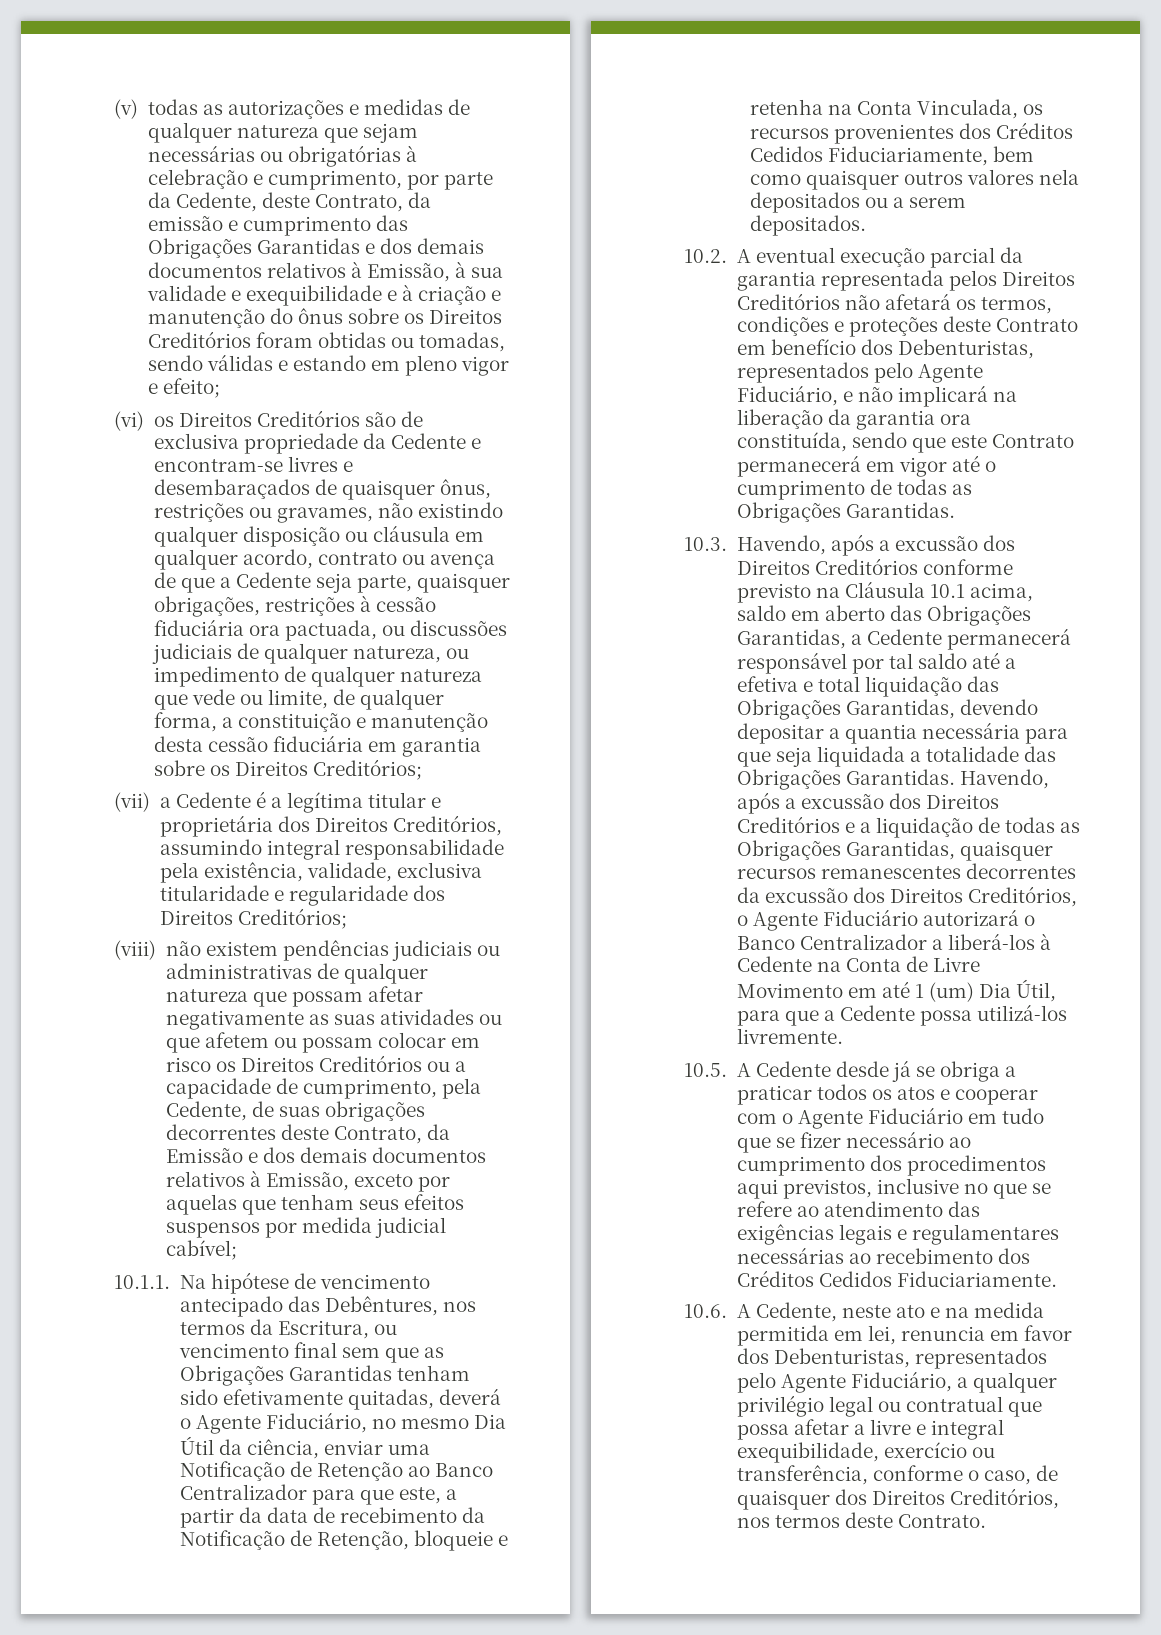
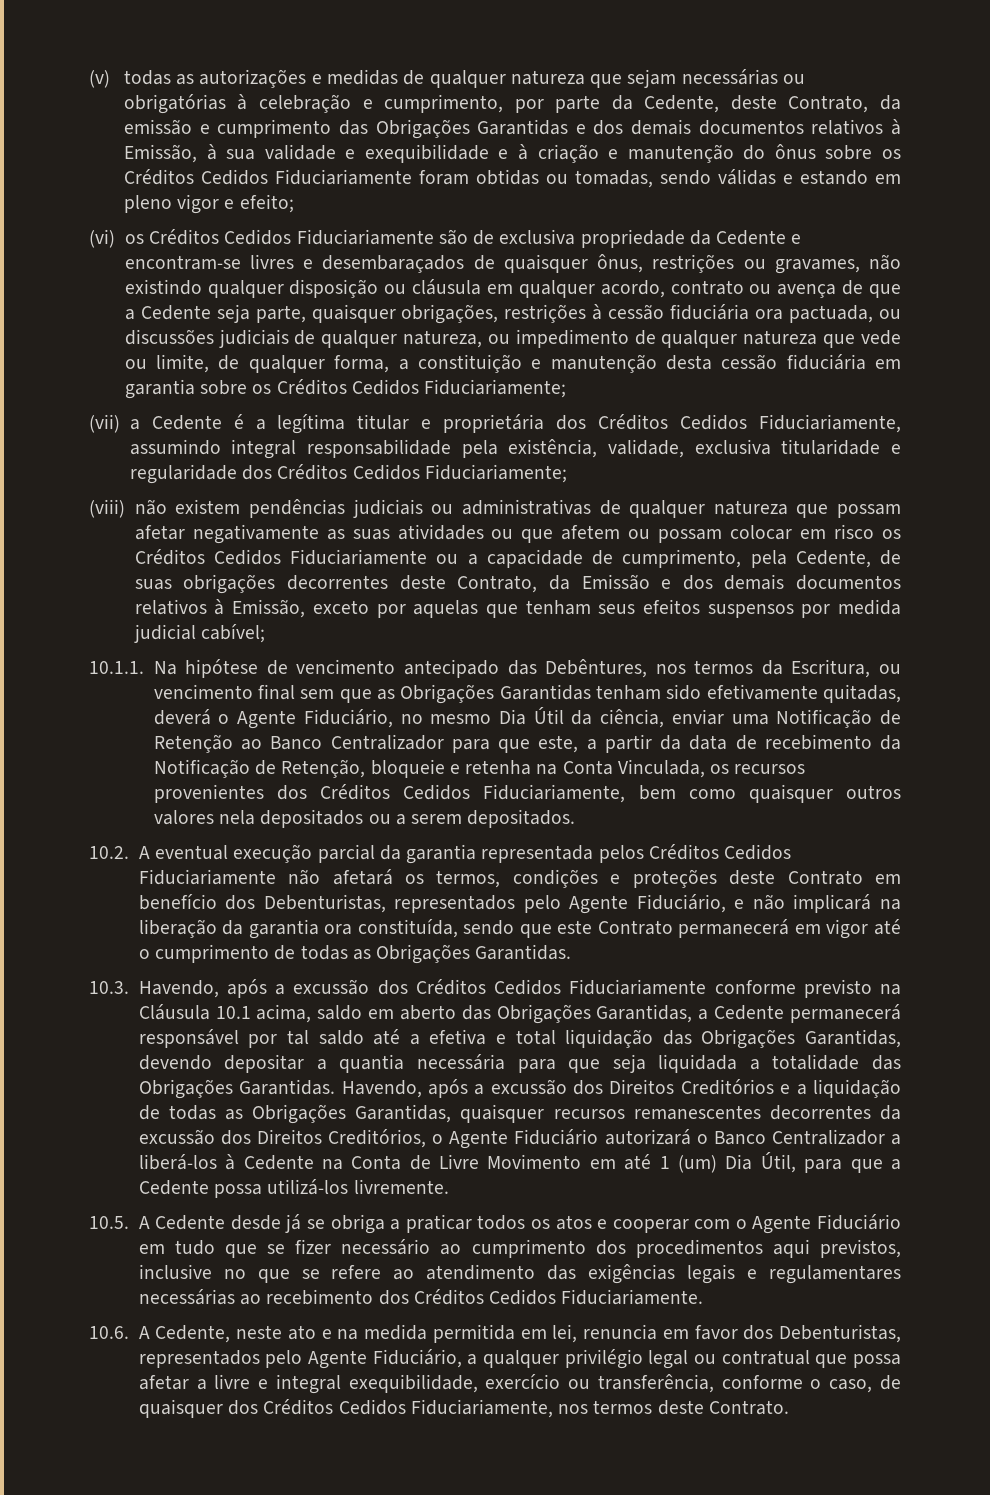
- (v) todas as autorizações e medidas de qualquer natureza que sejam necessárias ou obrigatórias à celebração e cumprimento, por parte da Cedente, deste Contrato, da emissão e cumprimento das Obrigações Garantidas e dos demais documentos relativos à Emissão, à sua validade e exequibilidade e à criação e manutenção do ônus sobre os Direitos Creditórios foram obtidas ou tomadas, sendo válidas e estando em pleno vigor e efeito;
+ (v) todas as autorizações e medidas de qualquer natureza que sejam necessárias ou obrigatórias à celebração e cumprimento, por parte da Cedente, deste Contrato, da emissão e cumprimento das Obrigações Garantidas e dos demais documentos relativos à Emissão, à sua validade e exequibilidade e à criação e manutenção do ônus sobre os Créditos Cedidos Fiduciariamente foram obtidas ou tomadas, sendo válidas e estando em pleno vigor e efeito;
- (vi) os Direitos Creditórios são de exclusiva propriedade da Cedente e encontram-se livres e desembaraçados de quaisquer ônus, restrições ou gravames, não existindo qualquer disposição ou cláusula em qualquer acordo, contrato ou avença de que a Cedente seja parte, quaisquer obrigações, restrições à cessão fiduciária ora pactuada, ou discussões judiciais de qualquer natureza, ou impedimento de qualquer natureza que vede ou limite, de qualquer forma, a constituição e manutenção desta cessão fiduciária em garantia sobre os Direitos Creditórios;
+ (vi) os Créditos Cedidos Fiduciariamente são de exclusiva propriedade da Cedente e encontram-se livres e desembaraçados de quaisquer ônus, restrições ou gravames, não existindo qualquer disposição ou cláusula em qualquer acordo, contrato ou avença de que a Cedente seja parte, quaisquer obrigações, restrições à cessão fiduciária ora pactuada, ou discussões judiciais de qualquer natureza, ou impedimento de qualquer natureza que vede ou limite, de qualquer forma, a constituição e manutenção desta cessão fiduciária em garantia sobre os Créditos Cedidos Fiduciariamente;
- (vii) a Cedente é a legítima titular e proprietária dos Direitos Creditórios, assumindo integral responsabilidade pela existência, validade, exclusiva titularidade e regularidade dos Direitos Creditórios;
+ (vii) a Cedente é a legítima titular e proprietária dos Créditos Cedidos Fiduciariamente, assumindo integral responsabilidade pela existência, validade, exclusiva titularidade e regularidade dos Créditos Cedidos Fiduciariamente;
- (viii) não existem pendências judiciais ou administrativas de qualquer natureza que possam afetar negativamente as suas atividades ou que afetem ou possam colocar em risco os Direitos Creditórios ou a capacidade de cumprimento, pela Cedente, de suas obrigações decorrentes deste Contrato, da Emissão e dos demais documentos relativos à Emissão, exceto por aquelas que tenham seus efeitos suspensos por medida judicial cabível;
+ (viii) não existem pendências judiciais ou administrativas de qualquer natureza que possam afetar negativamente as suas atividades ou que afetem ou possam colocar em risco os Créditos Cedidos Fiduciariamente ou a capacidade de cumprimento, pela Cedente, de suas obrigações decorrentes deste Contrato, da Emissão e dos demais documentos relativos à Emissão, exceto por aquelas que tenham seus efeitos suspensos por medida judicial cabível;
- 10.2. A eventual execução parcial da garantia representada pelos Direitos Creditórios não afetará os termos, condições e proteções deste Contrato em benefício dos Debenturistas, representados pelo Agente Fiduciário, e não implicará na liberação da garantia ora constituída, sendo que este Contrato permanecerá em vigor até o cumprimento de todas as Obrigações Garantidas.
+ 10.2. A eventual execução parcial da garantia representada pelos Créditos Cedidos Fiduciariamente não afetará os termos, condições e proteções deste Contrato em benefício dos Debenturistas, representados pelo Agente Fiduciário, e não implicará na liberação da garantia ora constituída, sendo que este Contrato permanecerá em vigor até o cumprimento de todas as Obrigações Garantidas.
- 10.3. Havendo, após a excussão dos Direitos Creditórios conforme previsto na Cláusula 10.1 acima, saldo em aberto das Obrigações Garantidas, a Cedente permanecerá responsável por tal saldo até a efetiva e total liquidação das Obrigações Garantidas, devendo depositar a quantia necessária para que seja liquidada a totalidade das Obrigações Garantidas.
+ 10.3. Havendo, após a excussão dos Créditos Cedidos Fiduciariamente conforme previsto na Cláusula 10.1 acima, saldo em aberto das Obrigações Garantidas, a Cedente permanecerá responsável por tal saldo até a efetiva e total liquidação das Obrigações Garantidas, devendo depositar a quantia necessária para que seja liquidada a totalidade das Obrigações Garantidas.
- 10.6. A Cedente, neste ato e na medida permitida em lei, renuncia em favor dos Debenturistas, representados pelo Agente Fiduciário, a qualquer privilégio legal ou contratual que possa afetar a livre e integral exequibilidade, exercício ou transferência, conforme o caso, de quaisquer dos Direitos Creditórios, nos termos deste Contrato.
+ 10.6. A Cedente, neste ato e na medida permitida em lei, renuncia em favor dos Debenturistas, representados pelo Agente Fiduciário, a qualquer privilégio legal ou contratual que possa afetar a livre e integral exequibilidade, exercício ou transferência, conforme o caso, de quaisquer dos Créditos Cedidos Fiduciariamente, nos termos deste Contrato.

